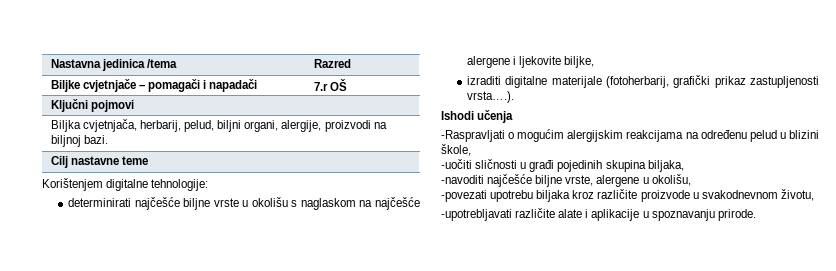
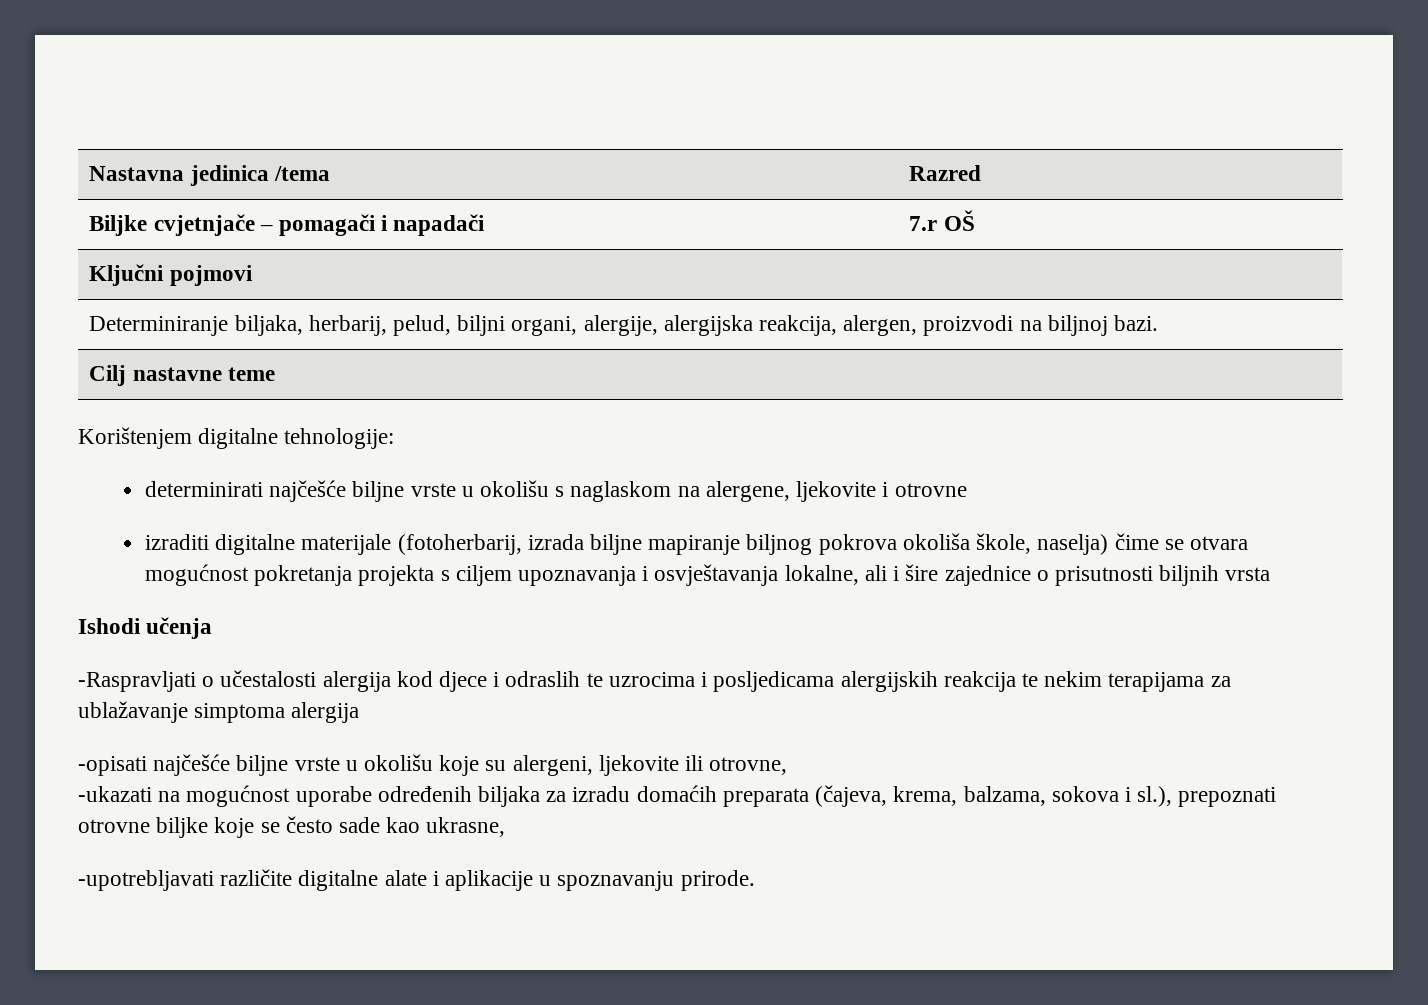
- Biljka cvjetnjača, herbarij, pelud, biljni organi, alergije, proizvodi na biljnoj bazi.
+ Determiniranje biljaka, herbarij, pelud, biljni organi, alergije, alergijska reakcija, alergen, proizvodi na biljnoj bazi.
- determinirati najčešće biljne vrste u okolišu s naglaskom na najčešće alergene i ljekovite biljke,
+ determinirati najčešće biljne vrste u okolišu s naglaskom na alergene, ljekovite i otrovne
- izraditi digitalne materijale (fotoherbarij, grafički prikaz zastupljenosti vrsta….).
+ izraditi digitalne materijale (fotoherbarij, izrada biljne mapiranje biljnog pokrova okoliša škole, naselja) čime se otvara mogućnost pokretanja projekta s ciljem upoznavanja i osvještavanja lokalne, ali i šire zajednice o prisutnosti biljnih vrsta
  Ishodi učenja
- -Raspravljati o mogućim alergijskim reakcijama na određenu pelud u blizini škole,
- -uočiti sličnosti u građi pojedinih skupina biljaka,
- -navoditi najčešće biljne vrste, alergene u okolišu,
- -povezati upotrebu biljaka kroz različite proizvode u svakodnevnom životu,
+ -Raspravljati o učestalosti alergija kod djece i odraslih te uzrocima i posljedicama alergijskih reakcija te nekim terapijama za ublažavanje simptoma alergija
+ -opisati najčešće biljne vrste u okolišu koje su alergeni, ljekovite ili otrovne,
+ -ukazati na mogućnost uporabe određenih biljaka za izradu domaćih preparata (čajeva, krema, balzama, sokova i sl.), prepoznati otrovne biljke koje se često sade kao ukrasne,
- -upotrebljavati različite alate i aplikacije u spoznavanju prirode.
+ -upotrebljavati različite digitalne alate i aplikacije u spoznavanju prirode.

